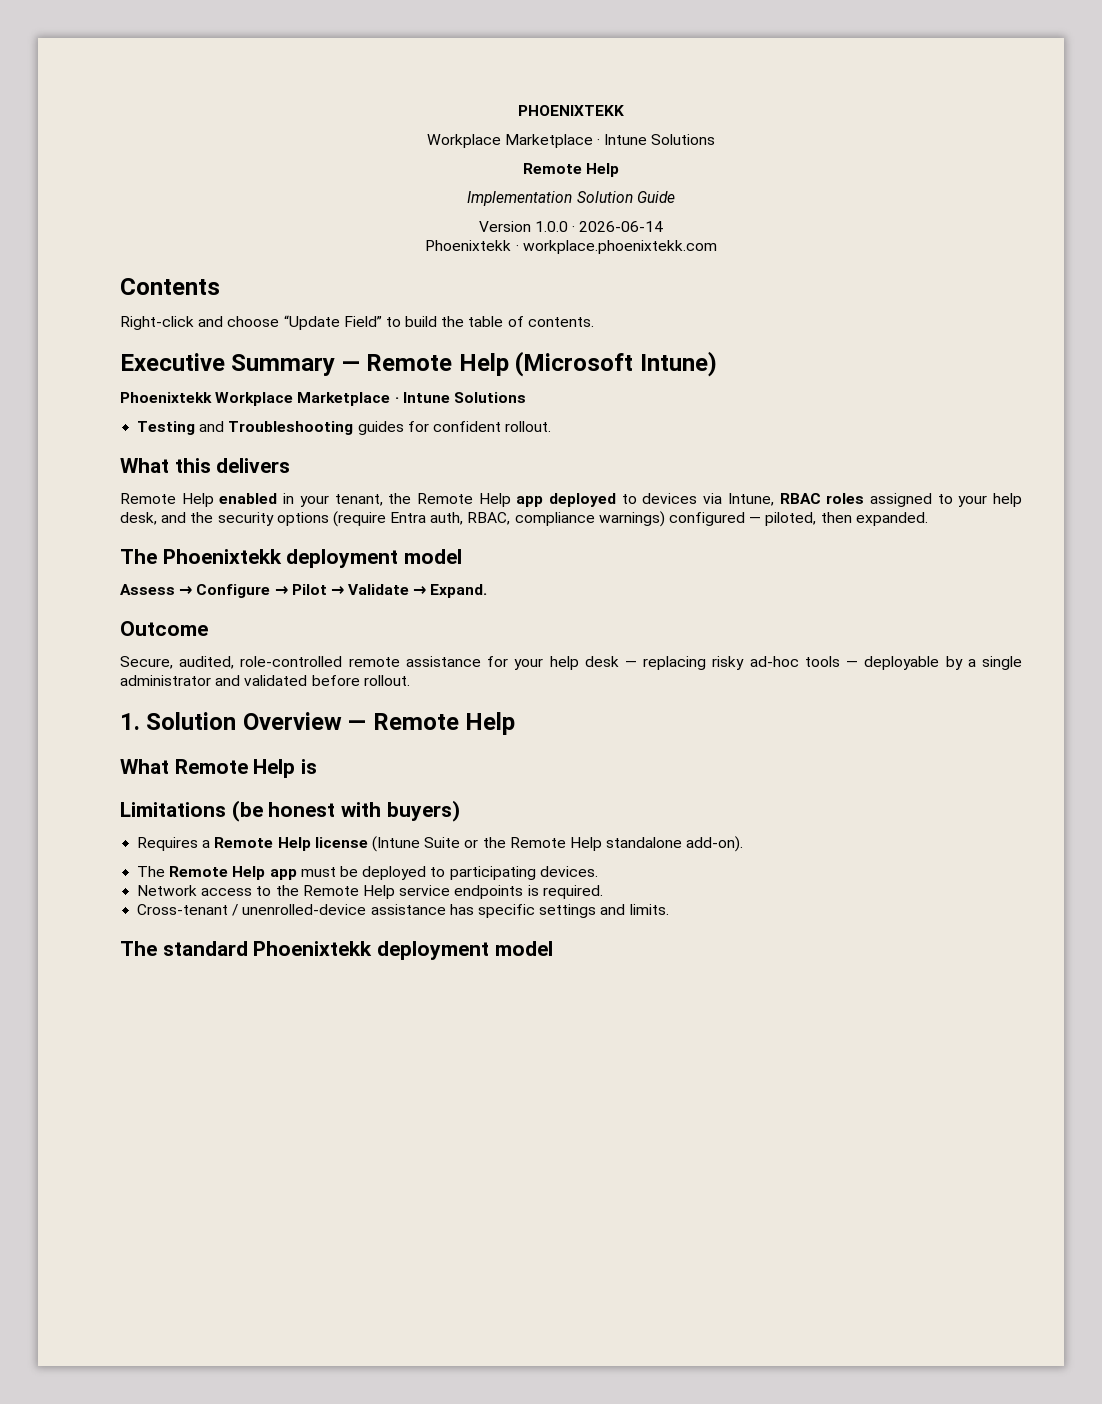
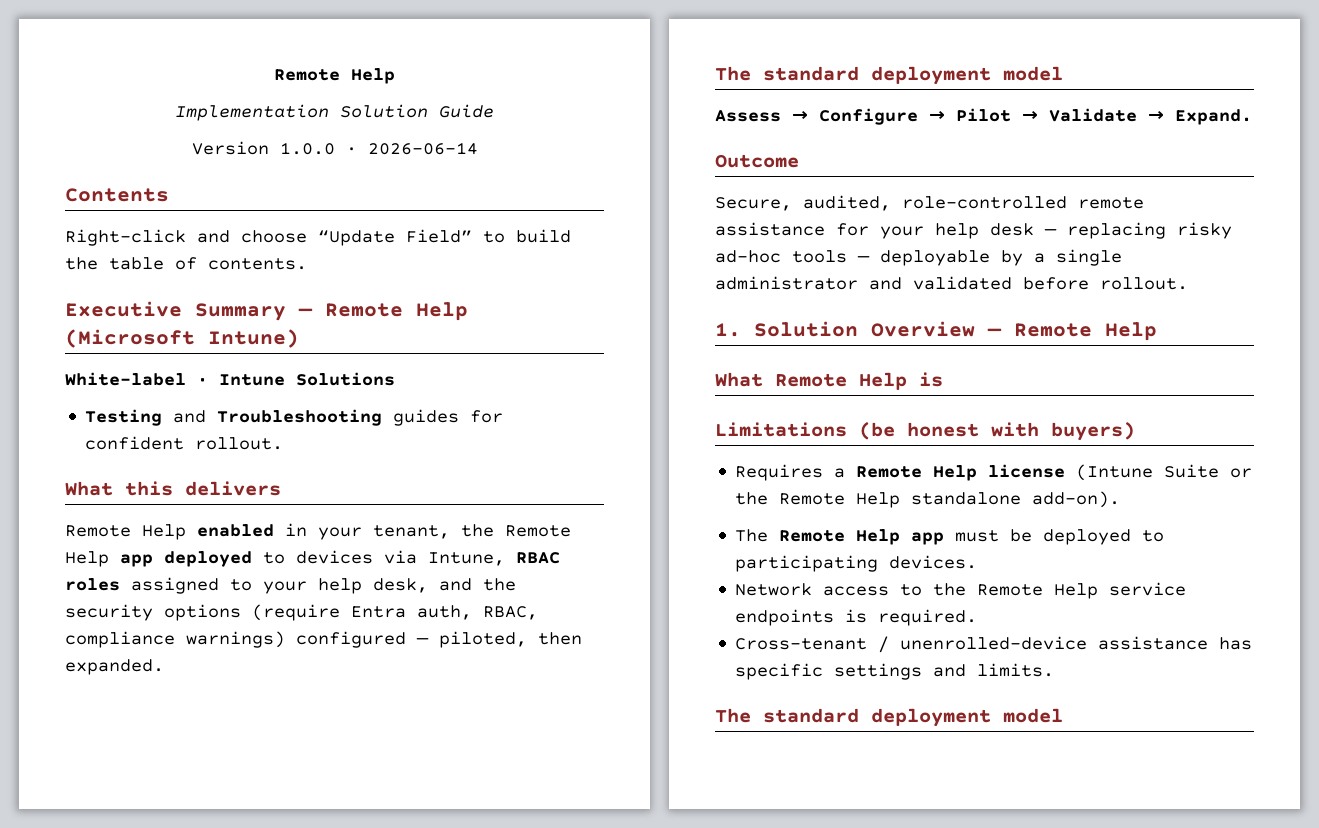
- PHOENIXTEKK
- Workplace Marketplace · Intune Solutions
- Phoenixtekk · workplace.phoenixtekk.com
- Phoenixtekk Workplace Marketplace · Intune Solutions
+ White-label · Intune Solutions
  Remote Help enabled in your tenant, the Remote Help app deployed to devices via Intune, RBAC roles assigned to your help desk, and the security options (require Entra auth, RBAC, compliance warnings) configured — piloted, then expanded.
- The Phoenixtekk deployment model
+ The standard deployment model
  Cross-tenant / unenrolled-device assistance has specific settings and limits.
- The standard Phoenixtekk deployment model
+ The standard deployment model

